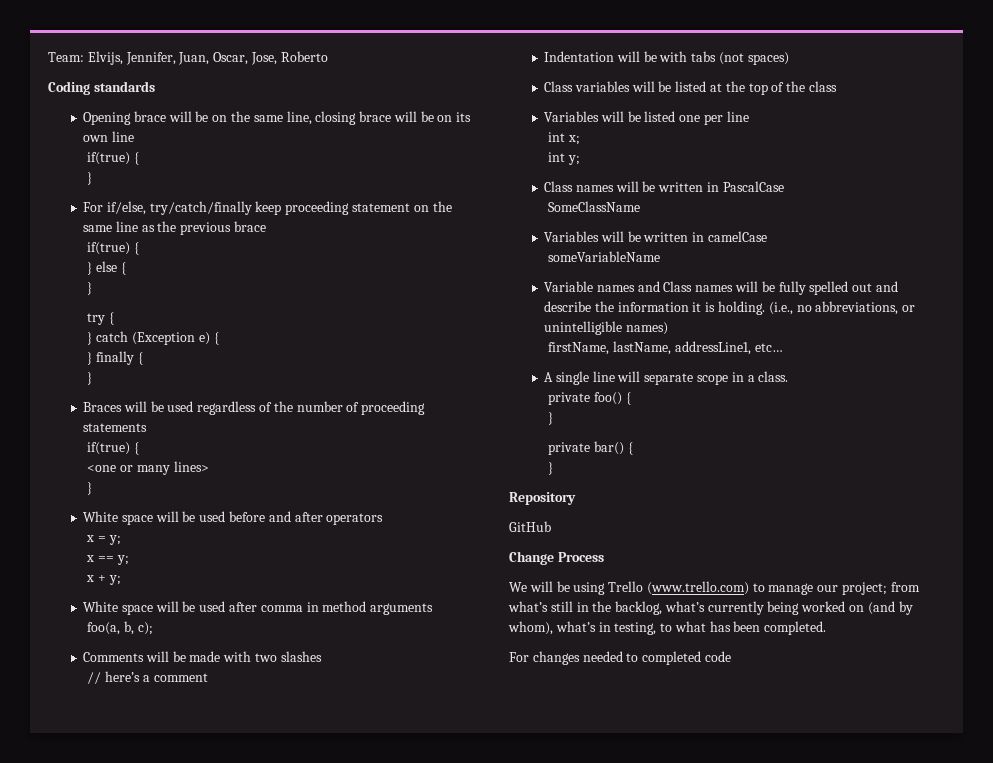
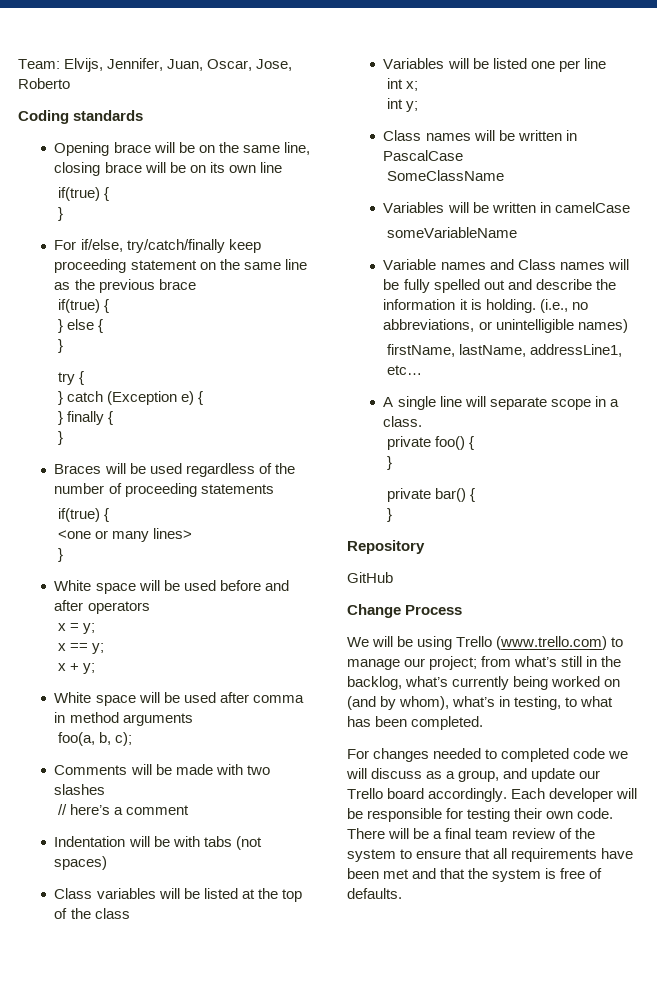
- For changes needed to completed code
+ For changes needed to completed code we will discuss as a group, and update our Trello board accordingly. Each developer will be responsible for testing their own code. There will be a final team review of the system to ensure that all requirements have been met and that the system is free of defaults.

